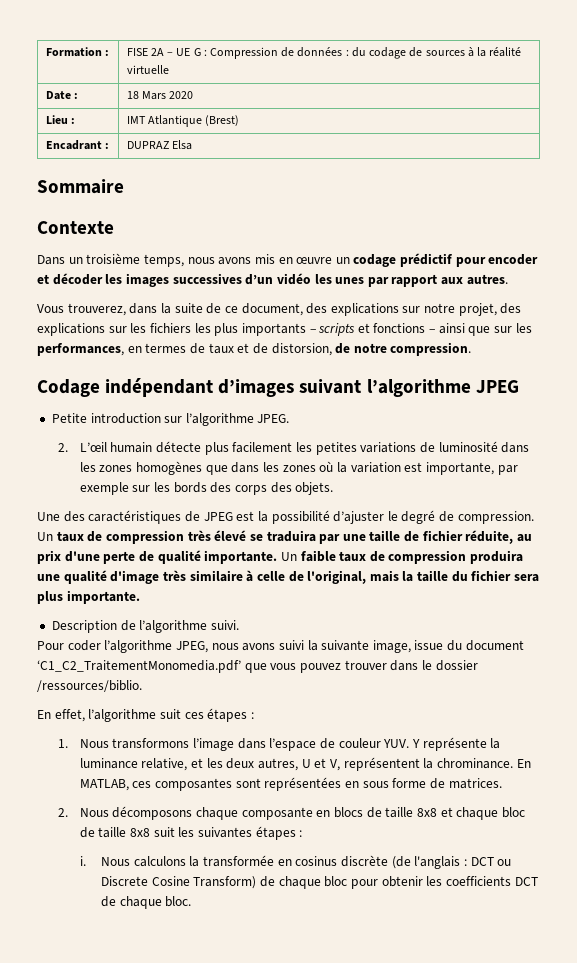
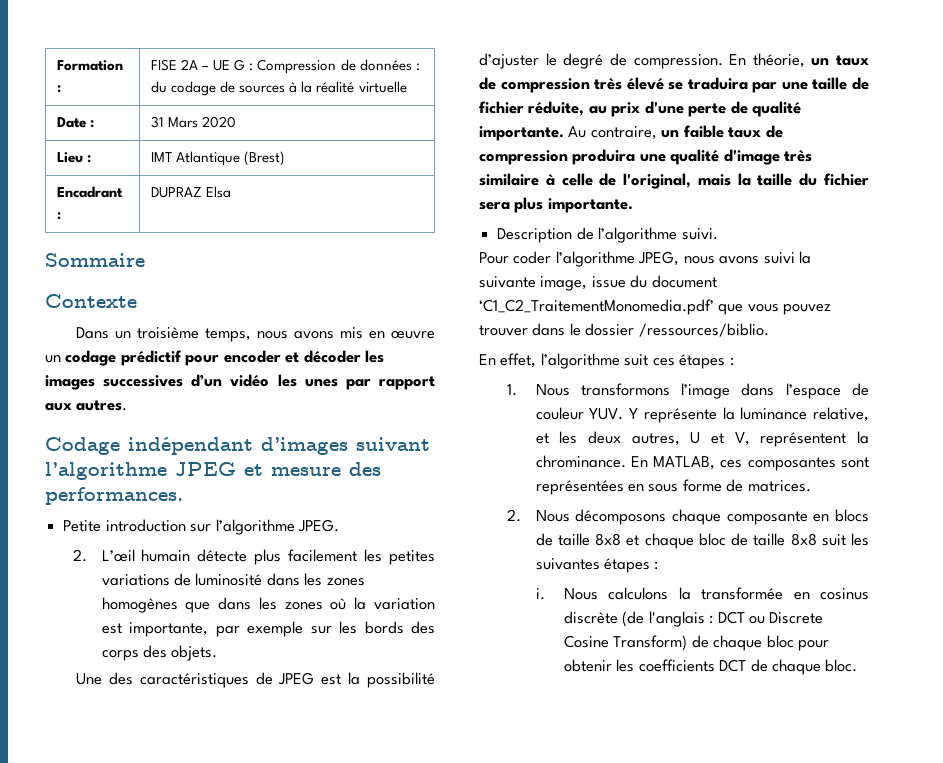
- Date : | 18 Mars 2020
+ Date : | 31 Mars 2020
- Vous trouverez, dans la suite de ce document, des explications sur notre projet, des explications sur les fichiers les plus importants – scripts et fonctions – ainsi que sur les performances, en termes de taux et de distorsion, de notre compression.
- Codage indépendant d’images suivant l’algorithme JPEG
+ Codage indépendant d’images suivant l’algorithme JPEG et mesure des performances.
- Un taux de compression très élevé se traduira par une taille de fichier réduite, au prix d'une perte de qualité importante.
+ En théorie, un taux de compression très élevé se traduira par une taille de fichier réduite, au prix d'une perte de qualité importante.
- Un faible taux de compression produira une qualité d'image très similaire à celle de l'original, mais la taille du fichier sera plus importante.
+ Au contraire, un faible taux de compression produira une qualité d'image très similaire à celle de l'original, mais la taille du fichier sera plus importante.

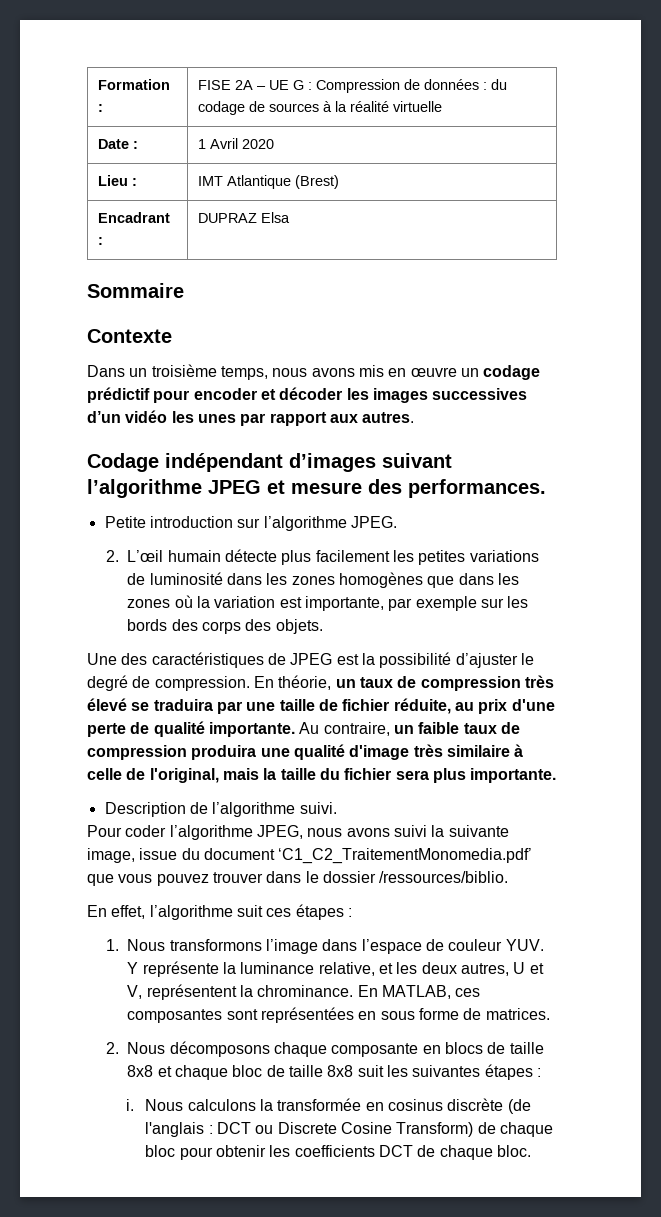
- Date : | 31 Mars 2020
+ Date : | 1 Avril 2020

